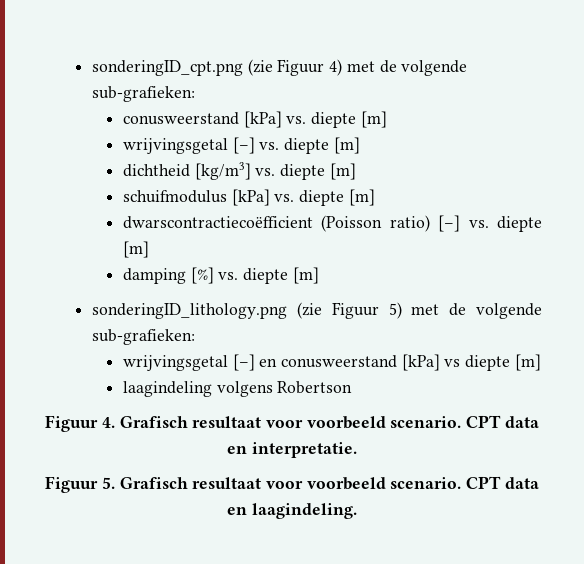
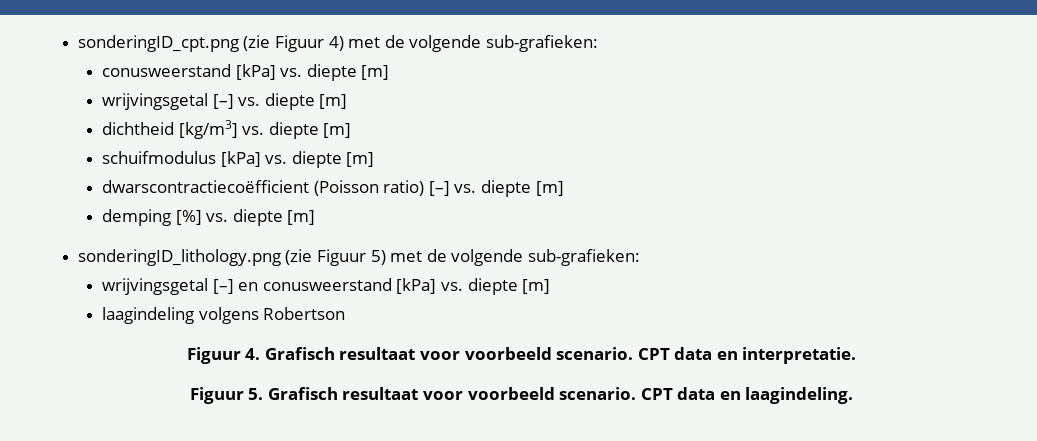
- damping [%] vs. diepte [m]
+ demping [%] vs. diepte [m]
- wrijvingsgetal [–] en conusweerstand [kPa] vs diepte [m]
+ wrijvingsgetal [–] en conusweerstand [kPa] vs. diepte [m]

